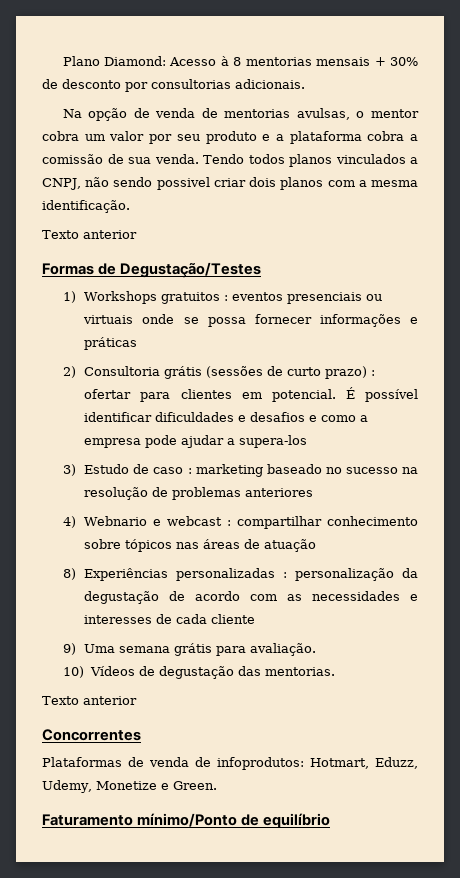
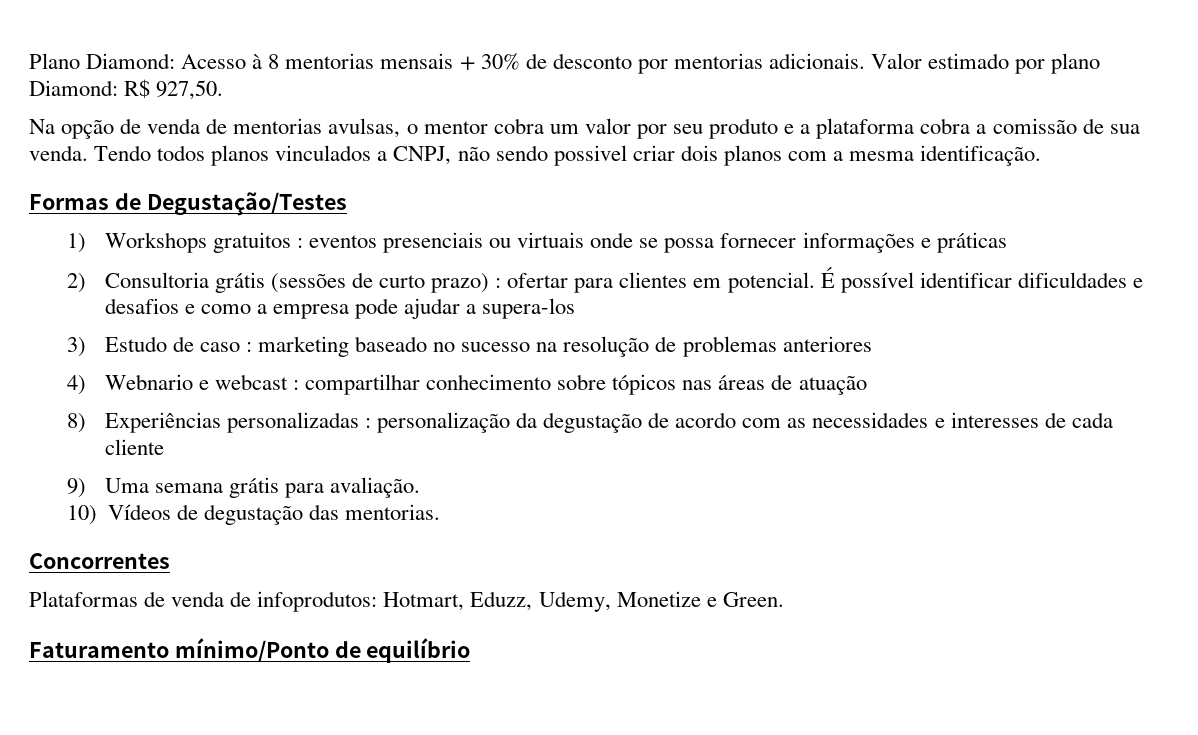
- Plano Diamond: Acesso à 8 mentorias mensais + 30% de desconto por consultorias adicionais.
+ Plano Diamond: Acesso à 8 mentorias mensais + 30% de desconto por mentorias adicionais. Valor estimado por plano Diamond: R$ 927,50.
  Tendo todos planos vinculados a CNPJ, não sendo possivel criar dois planos com a mesma identificação.
- Texto anterior
  10) Vídeos de degustação das mentorias.
- Texto anterior

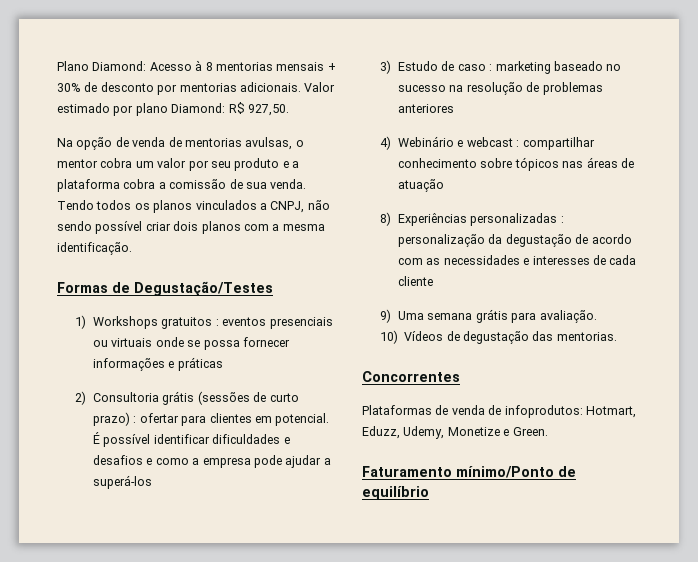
- Tendo todos planos vinculados a CNPJ, não sendo possivel criar dois planos com a mesma identificação.
+ Tendo todos os planos vinculados a CNPJ, não sendo possível criar dois planos com a mesma identificação.
- É possível identificar dificuldades e desafios e como a empresa pode ajudar a supera-los
+ É possível identificar dificuldades e desafios e como a empresa pode ajudar a superá-los
- 4) Webnario e webcast : compartilhar conhecimento sobre tópicos nas áreas de atuação
+ 4) Webinário e webcast : compartilhar conhecimento sobre tópicos nas áreas de atuação

